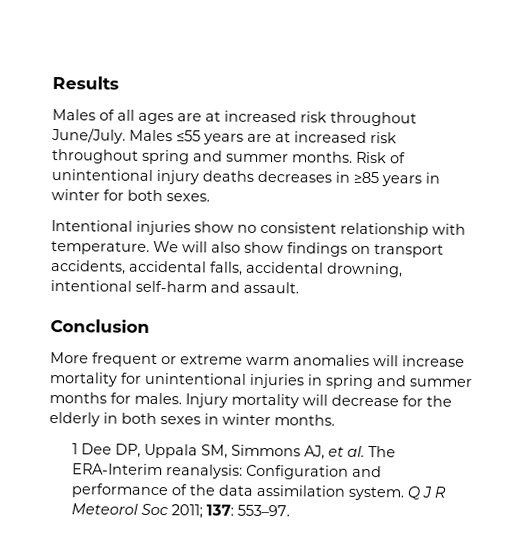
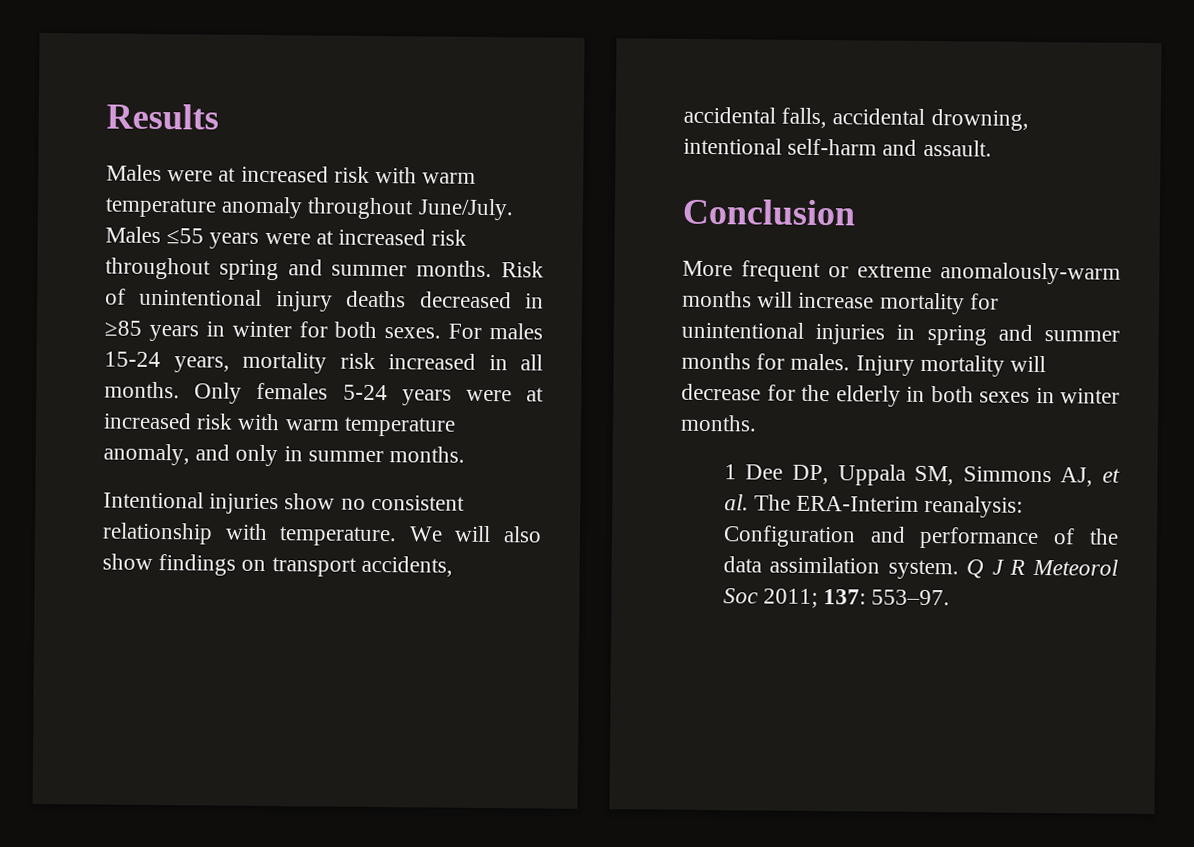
- Males of all ages are at increased risk throughout June/July.
+ Males were at increased risk with warm temperature anomaly throughout June/July.
- Males ≤55 years are at increased risk throughout spring and summer months.
+ Males ≤55 years were at increased risk throughout spring and summer months.
- Risk of unintentional injury deaths decreases in ≥85 years in winter for both sexes.
+ Risk of unintentional injury deaths decreased in ≥85 years in winter for both sexes. For males 15-24 years, mortality risk increased in all months. Only females 5-24 years were at increased risk with warm temperature anomaly, and only in summer months.
- More frequent or extreme warm anomalies will increase mortality for unintentional injuries in spring and summer months for males.
+ More frequent or extreme anomalously-warm months will increase mortality for unintentional injuries in spring and summer months for males.

